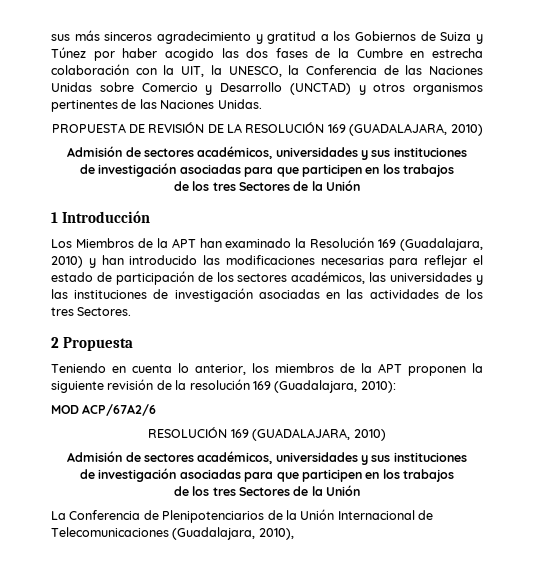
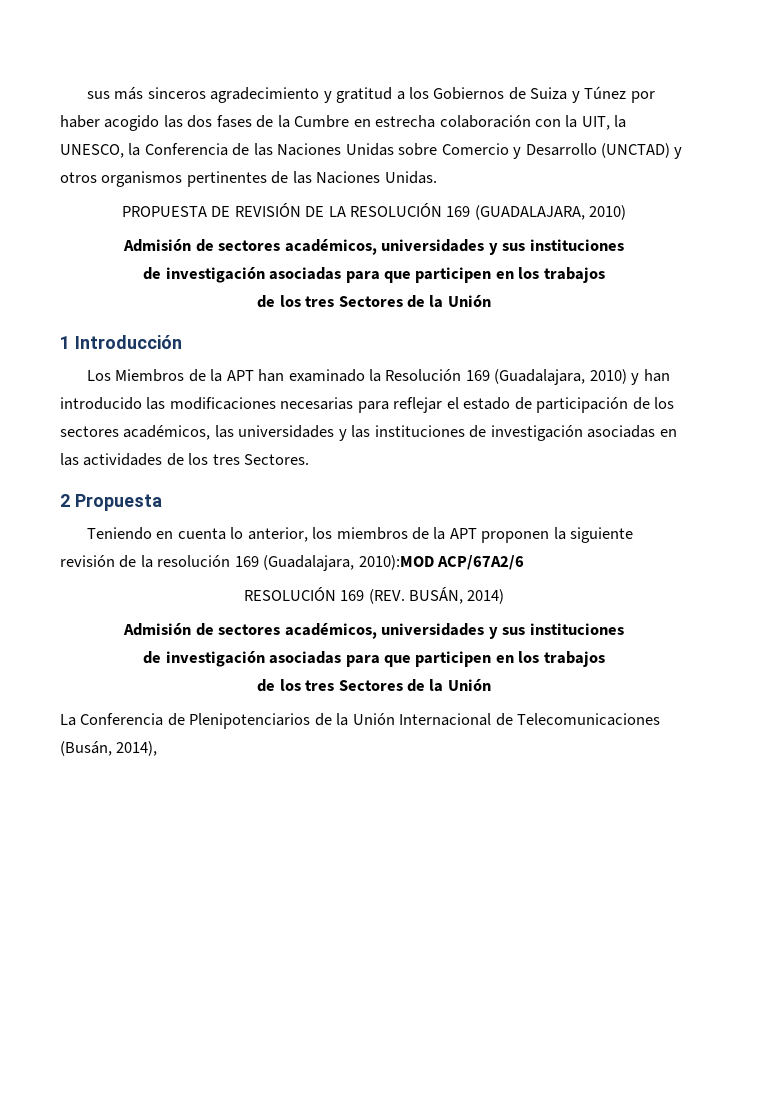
- Teniendo en cuenta lo anterior, los miembros de la APT proponen la siguiente revisión de la resolución 169 (Guadalajara, 2010):
- MOD ACP/67A2/6
- RESOLUCIÓN 169 (GUADALAJARA, 2010)
+ Teniendo en cuenta lo anterior, los miembros de la APT proponen la siguiente revisión de la resolución 169 (Guadalajara, 2010):MOD ACP/67A2/6
+ RESOLUCIÓN 169 (REV. BUSÁN, 2014)
- La Conferencia de Plenipotenciarios de la Unión Internacional de Telecomunicaciones (Guadalajara, 2010),
+ La Conferencia de Plenipotenciarios de la Unión Internacional de Telecomunicaciones (Busán, 2014),

